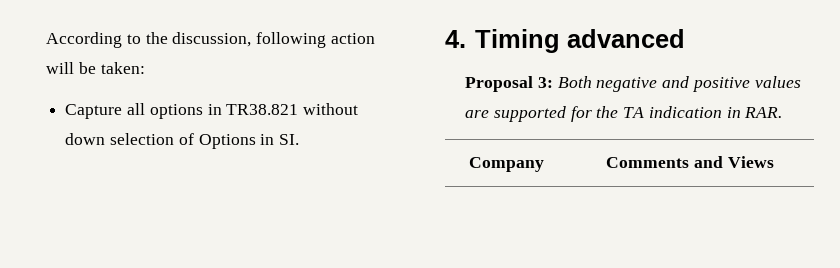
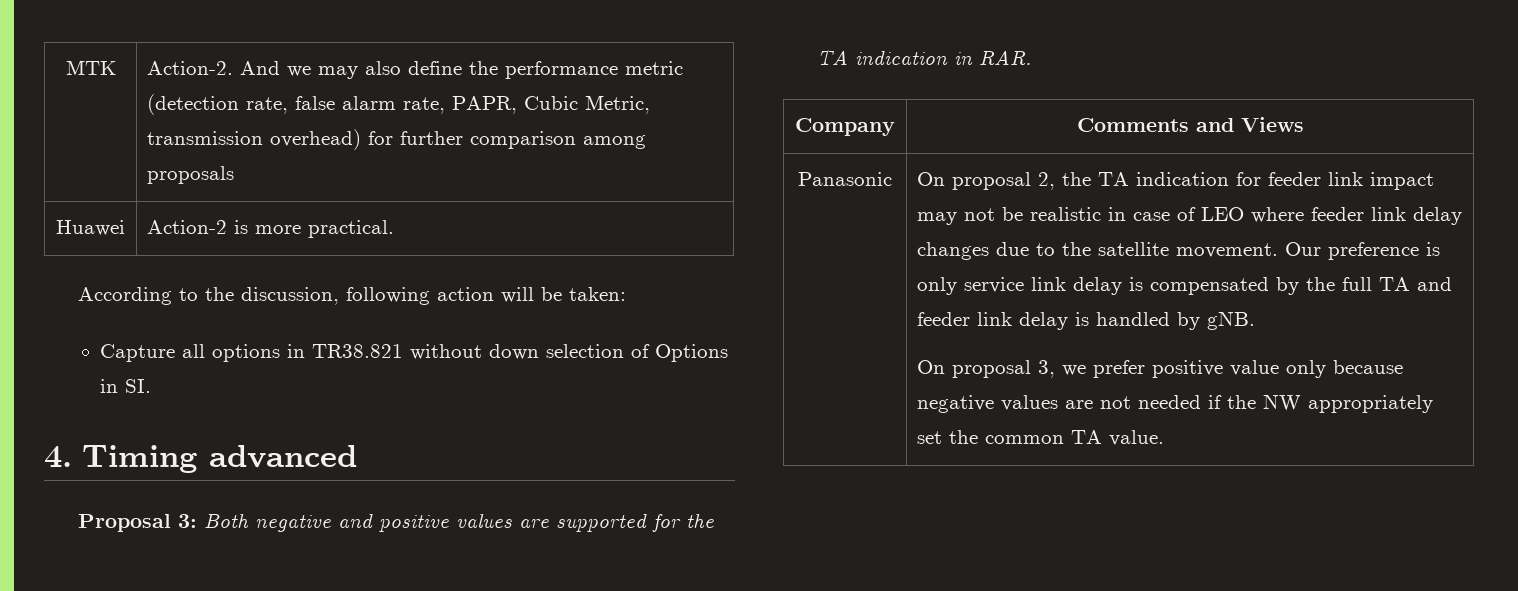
+ MTK | Action-2. And we may also define the performance metric (detection rate, false alarm rate, PAPR, Cubic Metric, transmission overhead) for further comparison among proposals
+ Huawei | Action-2 is more practical.
+ Panasonic | On proposal 2, the TA indication for feeder link impact may not be realistic in case of LEO where feeder link delay changes due to the satellite movement. Our preference is only service link delay is compensated by the full TA and feeder link delay is handled by gNB.
+ On proposal 3, we prefer positive value only because negative values are not needed if the NW appropriately set the common TA value.

